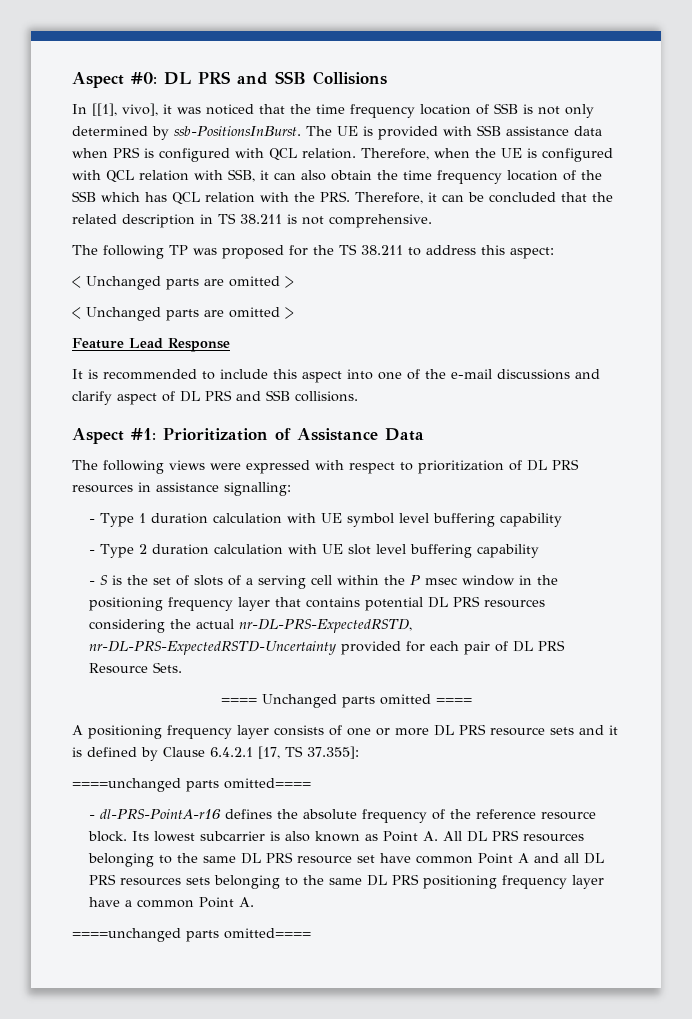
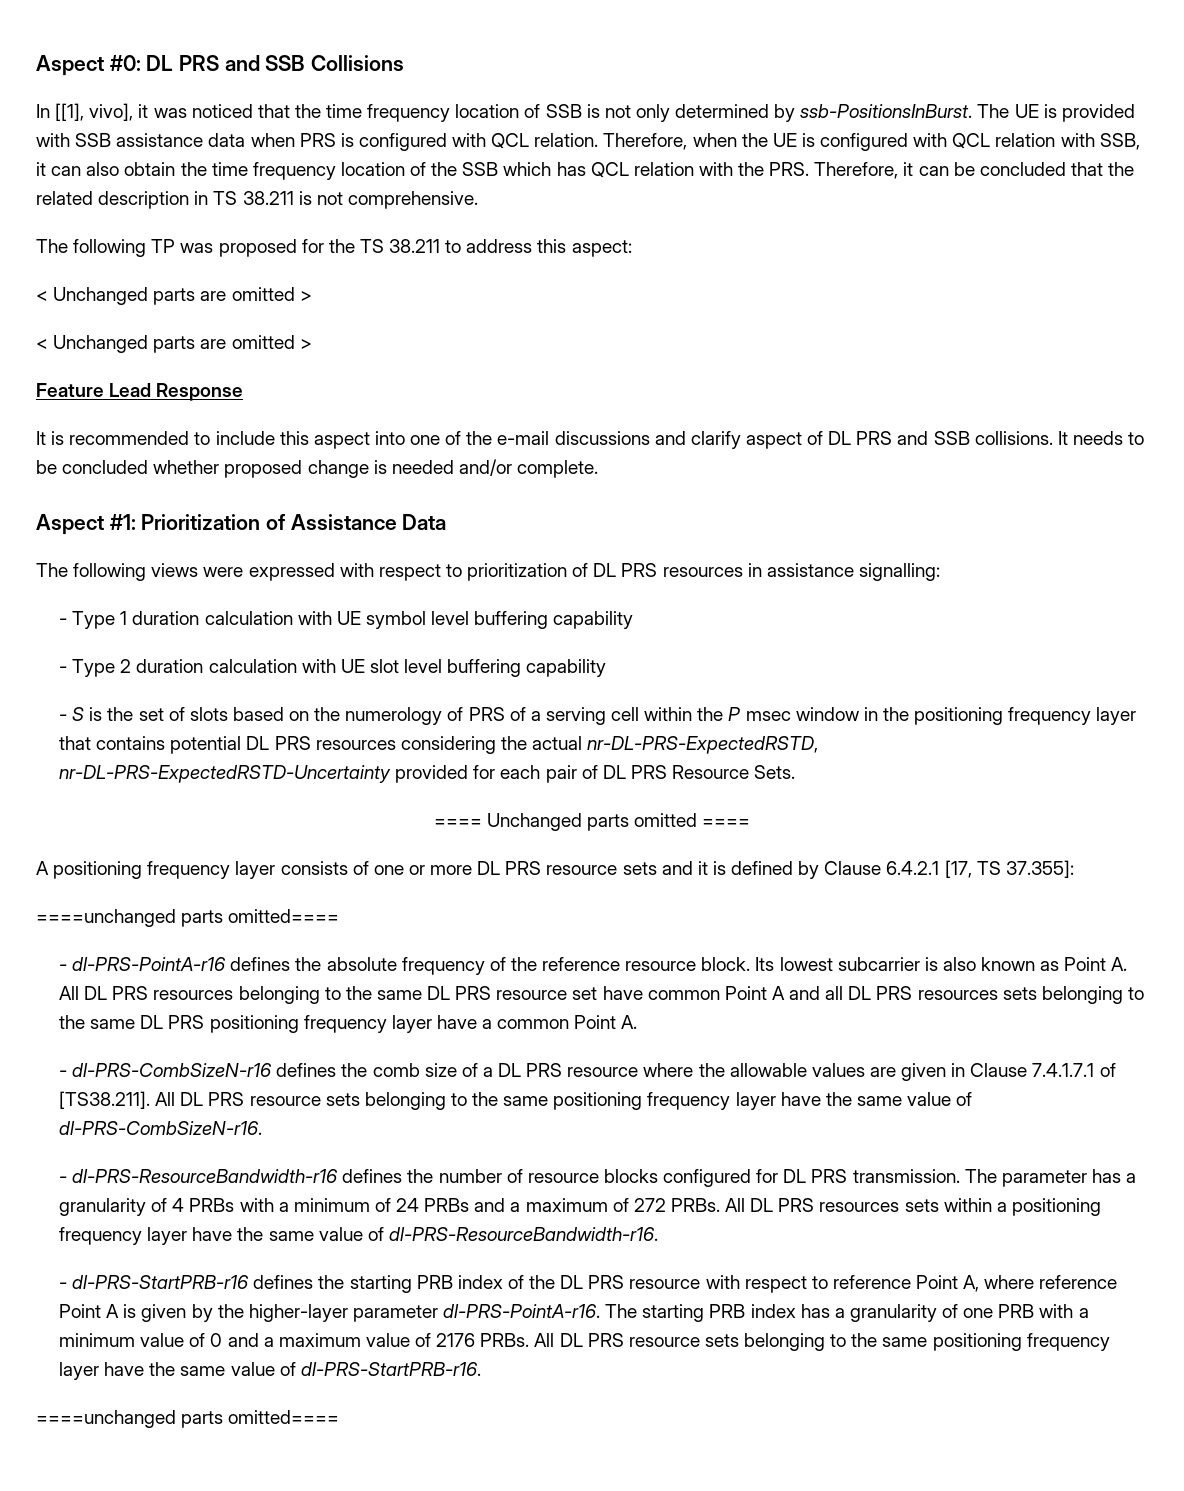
+ It needs to be concluded whether proposed change is needed and/or complete.
- - S is the set of slots of a serving cell within the P msec window in the positioning frequency layer that contains potential DL PRS resources considering the actual nr-DL-PRS-ExpectedRSTD, nr-DL-PRS-ExpectedRSTD-Uncertainty provided for each pair of DL PRS Resource Sets.
+ - S is the set of slots based on the numerology of PRS of a serving cell within the P msec window in the positioning frequency layer that contains potential DL PRS resources considering the actual nr-DL-PRS-ExpectedRSTD, nr-DL-PRS-ExpectedRSTD-Uncertainty provided for each pair of DL PRS Resource Sets.
+ - dl-PRS-CombSizeN-r16 defines the comb size of a DL PRS resource where the allowable values are given in Clause 7.4.1.7.1 of [TS38.211]. All DL PRS resource sets belonging to the same positioning frequency layer have the same value of dl-PRS-CombSizeN-r16.
+ - dl-PRS-ResourceBandwidth-r16 defines the number of resource blocks configured for DL PRS transmission. The parameter has a granularity of 4 PRBs with a minimum of 24 PRBs and a maximum of 272 PRBs. All DL PRS resources sets within a positioning frequency layer have the same value of dl-PRS-ResourceBandwidth-r16.
+ - dl-PRS-StartPRB-r16 defines the starting PRB index of the DL PRS resource with respect to reference Point A, where reference Point A is given by the higher-layer parameter dl-PRS-PointA-r16. The starting PRB index has a granularity of one PRB with a minimum value of 0 and a maximum value of 2176 PRBs. All DL PRS resource sets belonging to the same positioning frequency layer have the same value of dl-PRS-StartPRB-r16.

